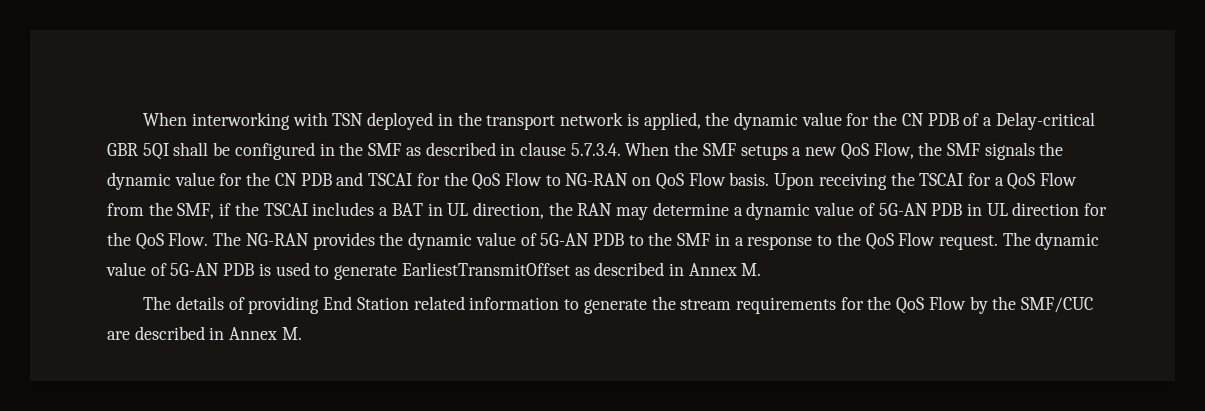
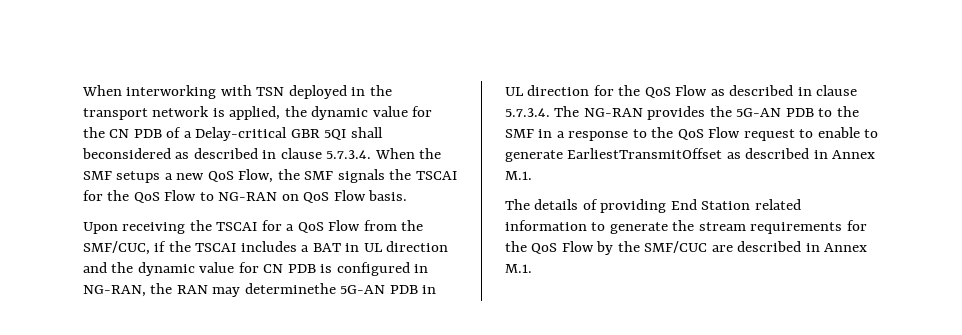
- When interworking with TSN deployed in the transport network is applied, the dynamic value for the CN PDB of a Delay-critical GBR 5QI shall be configured in the SMF as described in clause 5.7.3.4. When the SMF setups a new QoS Flow, the SMF signals the dynamic value for the CN PDB and TSCAI for the QoS Flow to NG-RAN on QoS Flow basis. Upon receiving the TSCAI for a QoS Flow from the SMF, if the TSCAI includes a BAT in UL direction, the RAN may determine a dynamic value of 5G-AN PDB in UL direction for the QoS Flow. The NG-RAN provides the dynamic value of 5G-AN PDB to the SMF in a response to the QoS Flow request. The dynamic value of 5G-AN PDB is used to generate EarliestTransmitOffset as described in Annex M.
+ When interworking with TSN deployed in the transport network is applied, the dynamic value for the CN PDB of a Delay-critical GBR 5QI shall beconsidered as described in clause 5.7.3.4. When the SMF setups a new QoS Flow, the SMF signals the TSCAI for the QoS Flow to NG-RAN on QoS Flow basis.
+ Upon receiving the TSCAI for a QoS Flow from the SMF/CUC, if the TSCAI includes a BAT in UL direction and the dynamic value for CN PDB is configured in NG-RAN, the RAN may determinethe 5G-AN PDB in UL direction for the QoS Flow as described in clause 5.7.3.4. The NG-RAN provides the 5G-AN PDB to the SMF in a response to the QoS Flow request to enable to generate EarliestTransmitOffset as described in Annex M.1.
- The details of providing End Station related information to generate the stream requirements for the QoS Flow by the SMF/CUC are described in Annex M.
+ The details of providing End Station related information to generate the stream requirements for the QoS Flow by the SMF/CUC are described in Annex M.1.

